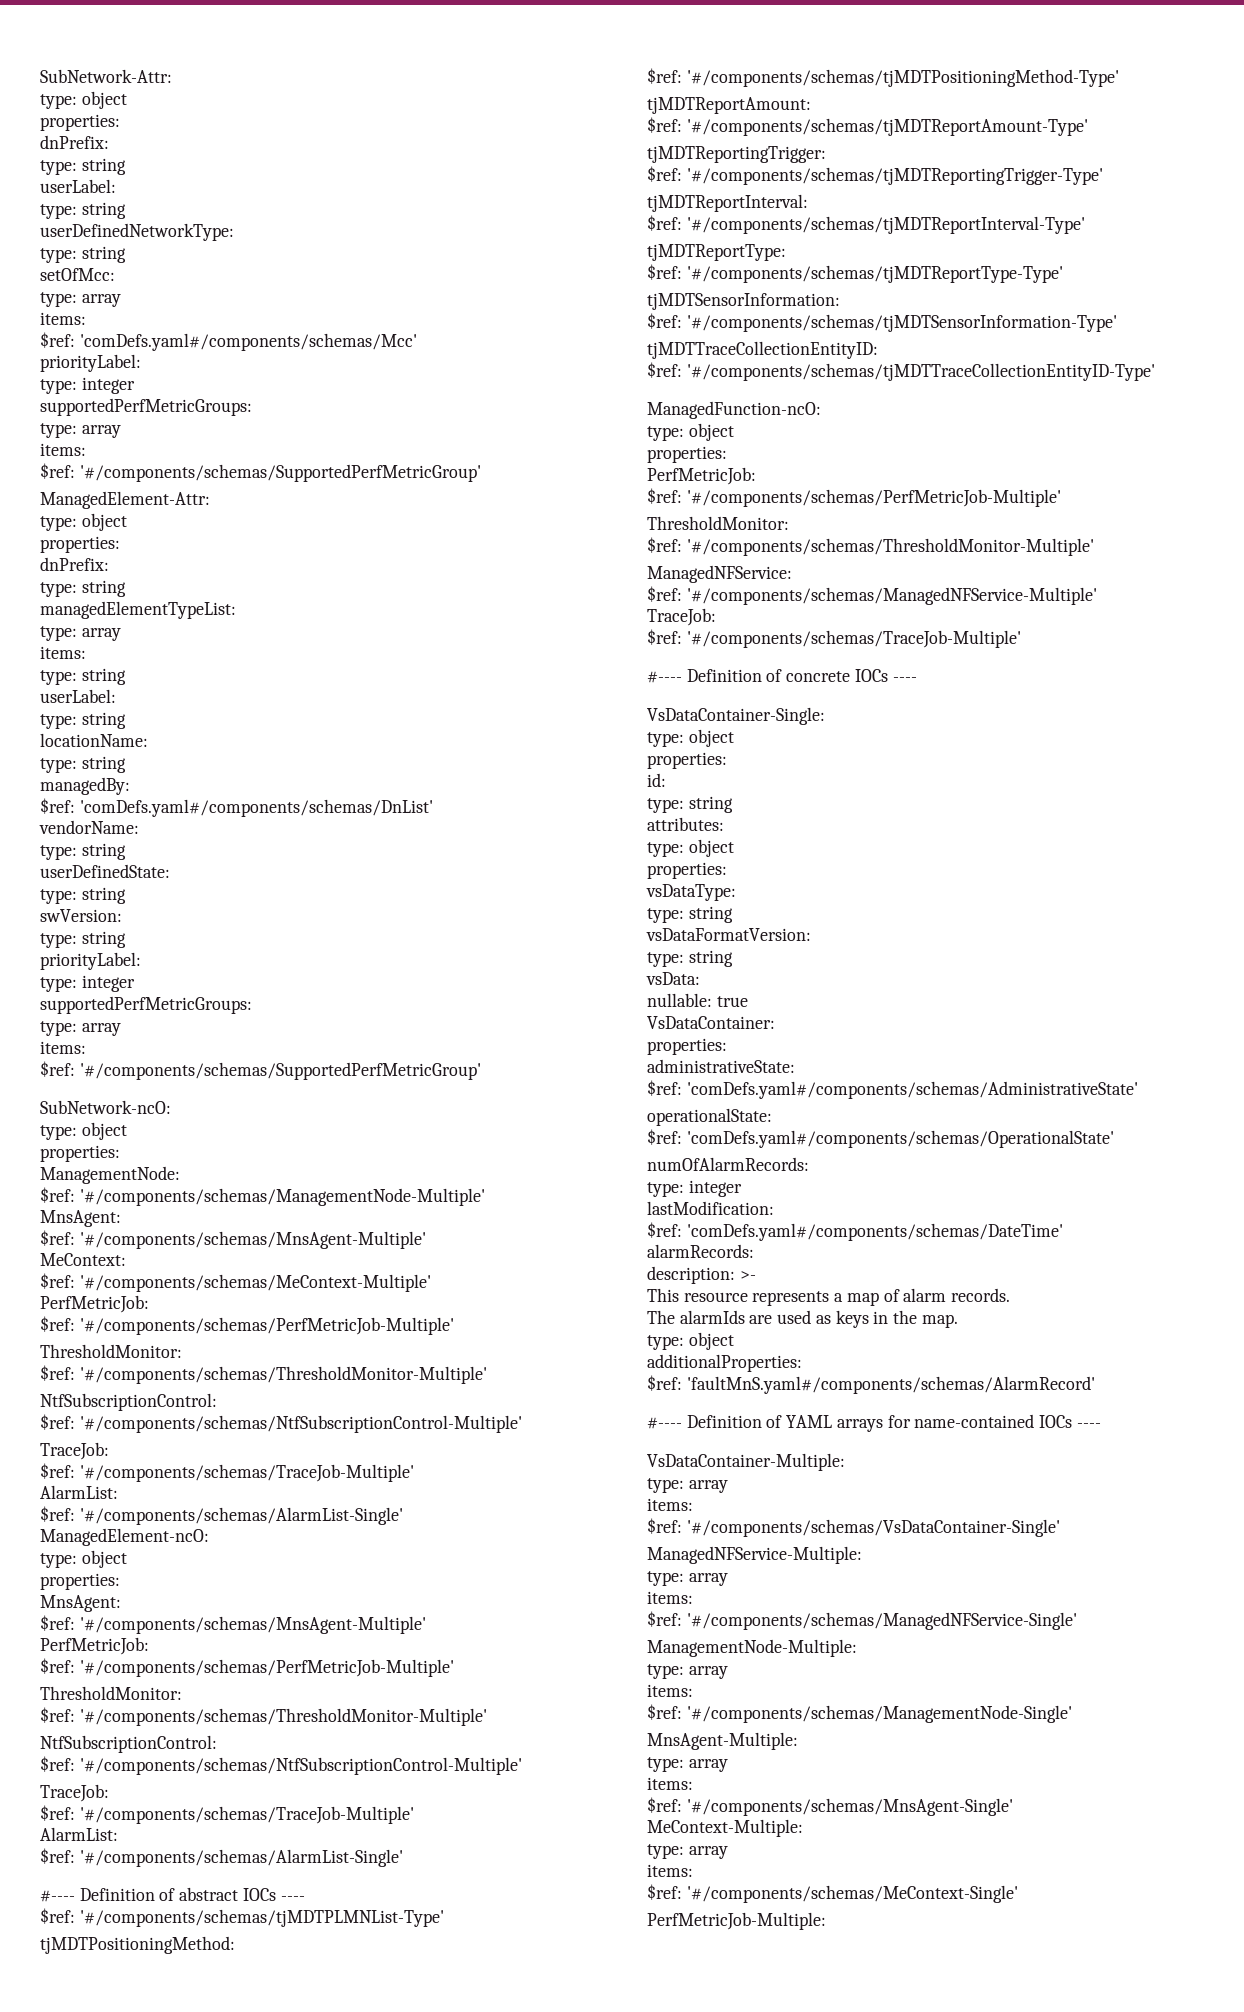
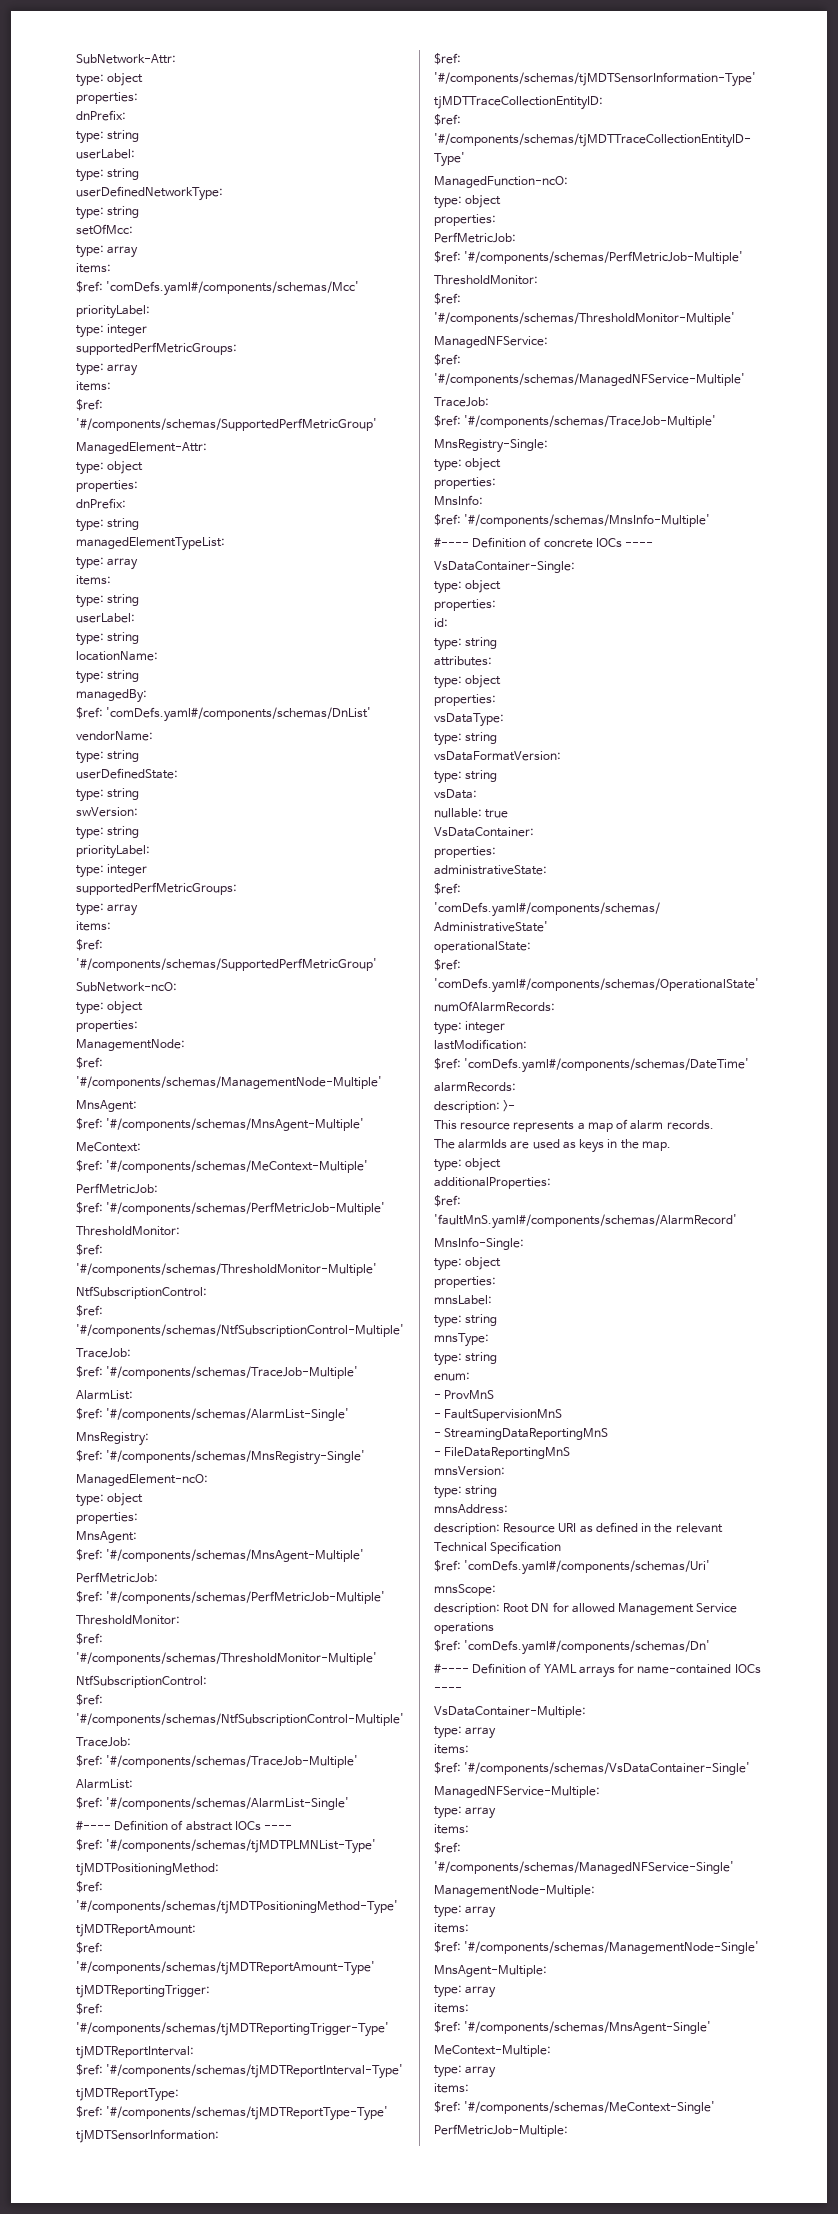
+ MnsRegistry:
+ $ref: '#/components/schemas/MnsRegistry-Single'
+ MnsRegistry-Single:
+ type: object
+ properties:
+ MnsInfo:
+ $ref: '#/components/schemas/MnsInfo-Multiple'
+ MnsInfo-Single:
+ type: object
+ properties:
+ mnsLabel:
+ type: string
+ mnsType:
+ type: string
+ enum:
+ - ProvMnS
+ - FaultSupervisionMnS
+ - StreamingDataReportingMnS
+ - FileDataReportingMnS
+ mnsVersion:
+ type: string
+ mnsAddress:
+ description: Resource URI as defined in the relevant Technical Specification
+ $ref: 'comDefs.yaml#/components/schemas/Uri'
+ mnsScope:
+ description: Root DN for allowed Management Service operations
+ $ref: 'comDefs.yaml#/components/schemas/Dn'

